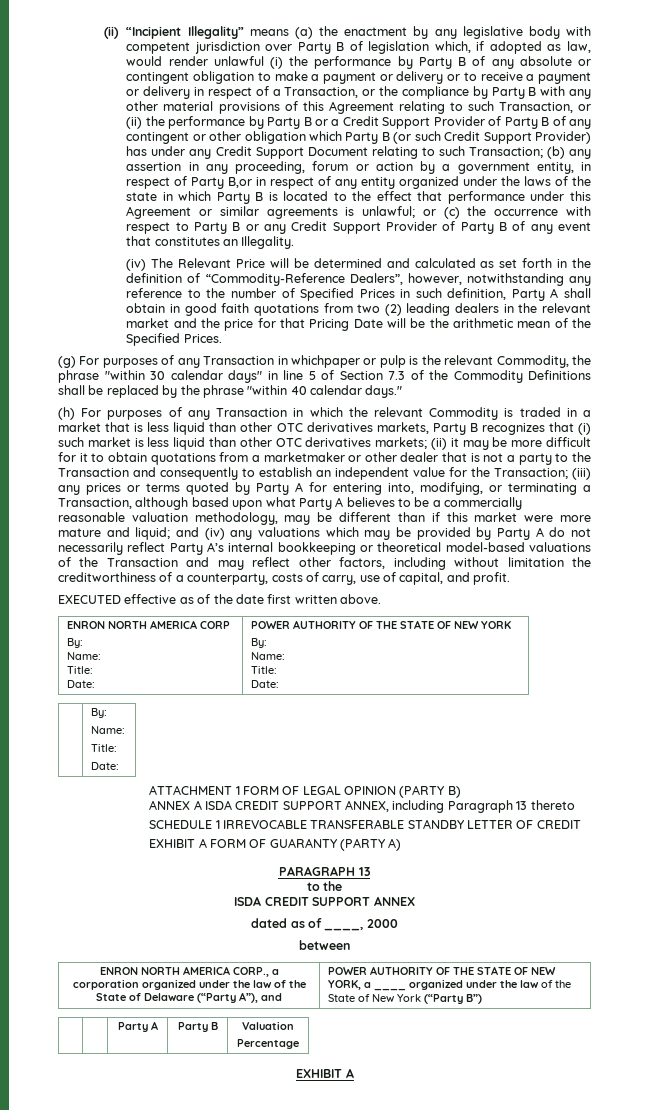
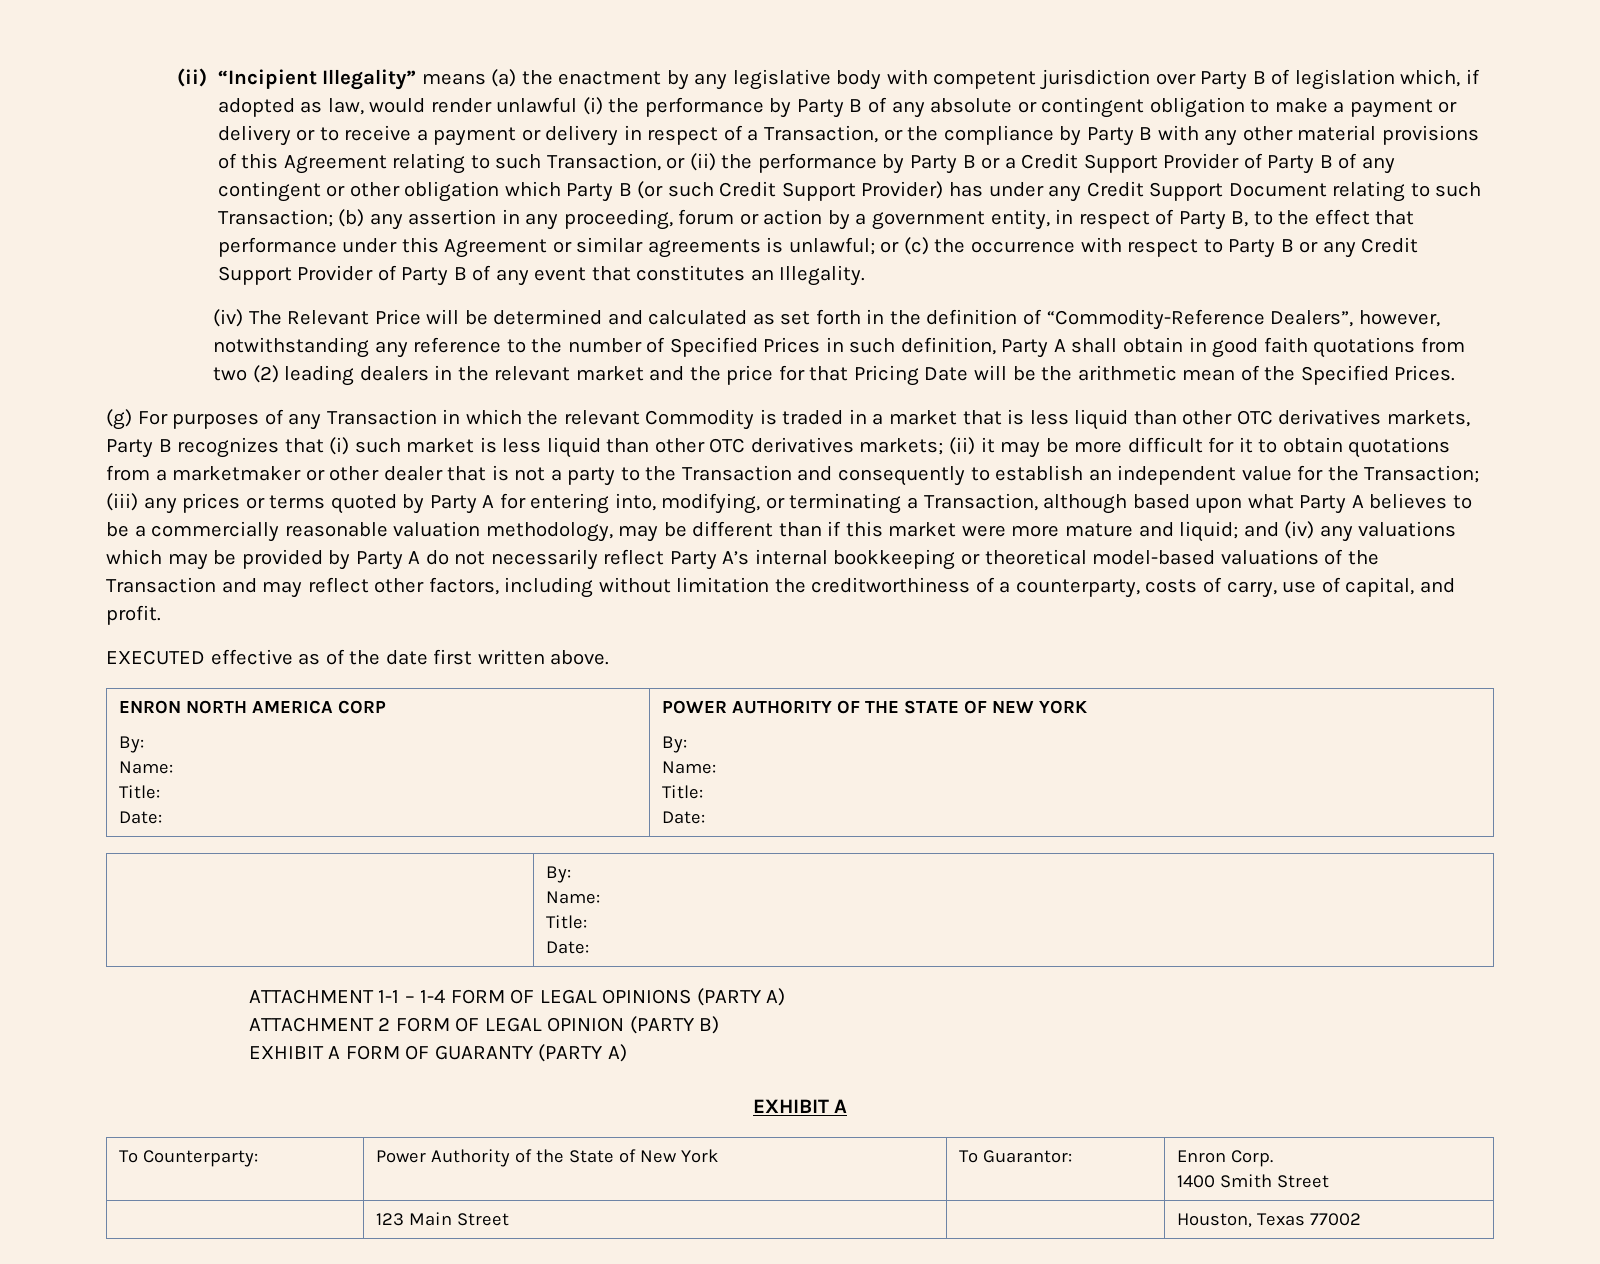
- (b) any assertion in any proceeding, forum or action by a government entity, in respect of Party B,or in respect of any entity organized under the laws of the state in which Party B is located to the effect that performance under this Agreement or similar agreements is unlawful;
+ (b) any assertion in any proceeding, forum or action by a government entity, in respect of Party B, to the effect that performance under this Agreement or similar agreements is unlawful;
- (g) For purposes of any Transaction in whichpaper or pulp is the relevant Commodity, the phrase "within 30 calendar days" in line 5 of Section 7.3 of the Commodity Definitions shall be replaced by the phrase "within 40 calendar days."
- (h) For purposes of any Transaction in which the relevant Commodity is traded in a market that is less liquid than other OTC derivatives markets, Party B recognizes that (i) such market is less liquid than other OTC derivatives markets;
+ (g) For purposes of any Transaction in which the relevant Commodity is traded in a market that is less liquid than other OTC derivatives markets, Party B recognizes that (i) such market is less liquid than other OTC derivatives markets;
- ATTACHMENT 1 FORM OF LEGAL OPINION (PARTY B)
+ ATTACHMENT 1-1 – 1-4 FORM OF LEGAL OPINIONS (PARTY A)
+ ATTACHMENT 2 FORM OF LEGAL OPINION (PARTY B)
- ANNEX A ISDA CREDIT SUPPORT ANNEX, including Paragraph 13 thereto
- SCHEDULE 1 IRREVOCABLE TRANSFERABLE STANDBY LETTER OF CREDIT
  EXHIBIT A FORM OF GUARANTY (PARTY A)
- PARAGRAPH 13
- to the
- ISDA CREDIT SUPPORT ANNEX
- dated as of ____, 2000
- between
- ENRON NORTH AMERICA CORP., a corporation organized under the law of the State of Delaware (“Party A”), and | POWER AUTHORITY OF THE STATE OF NEW YORK, a ____ organized under the law of the State of New York (“Party B”)
- | | Party A | Party B | Valuation
- Percentage
  EXHIBIT A
+ To Counterparty: | Power Authority of the State of New York | To Guarantor: | Enron Corp.
+ 1400 Smith Street
+ | 123 Main Street | | Houston, Texas 77002

